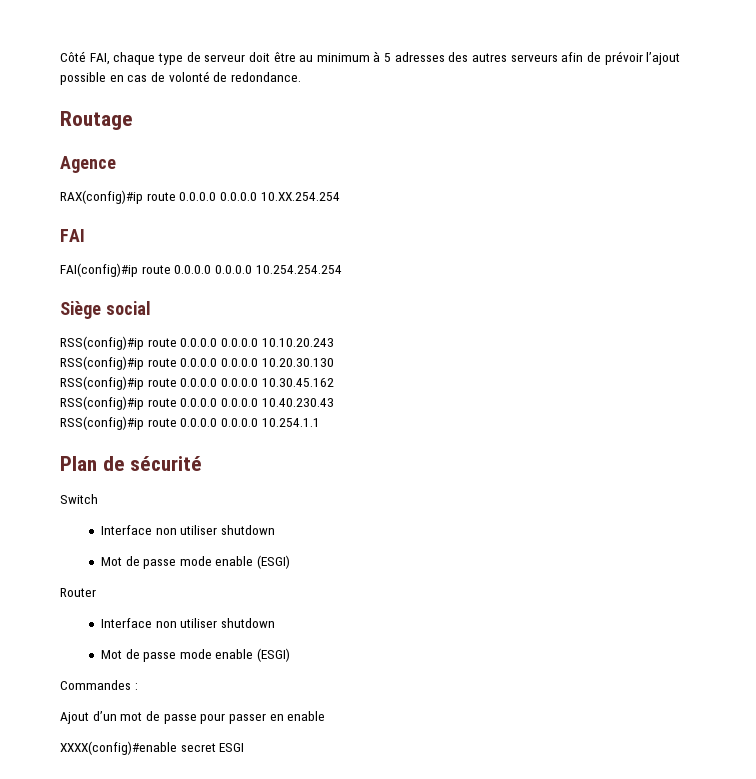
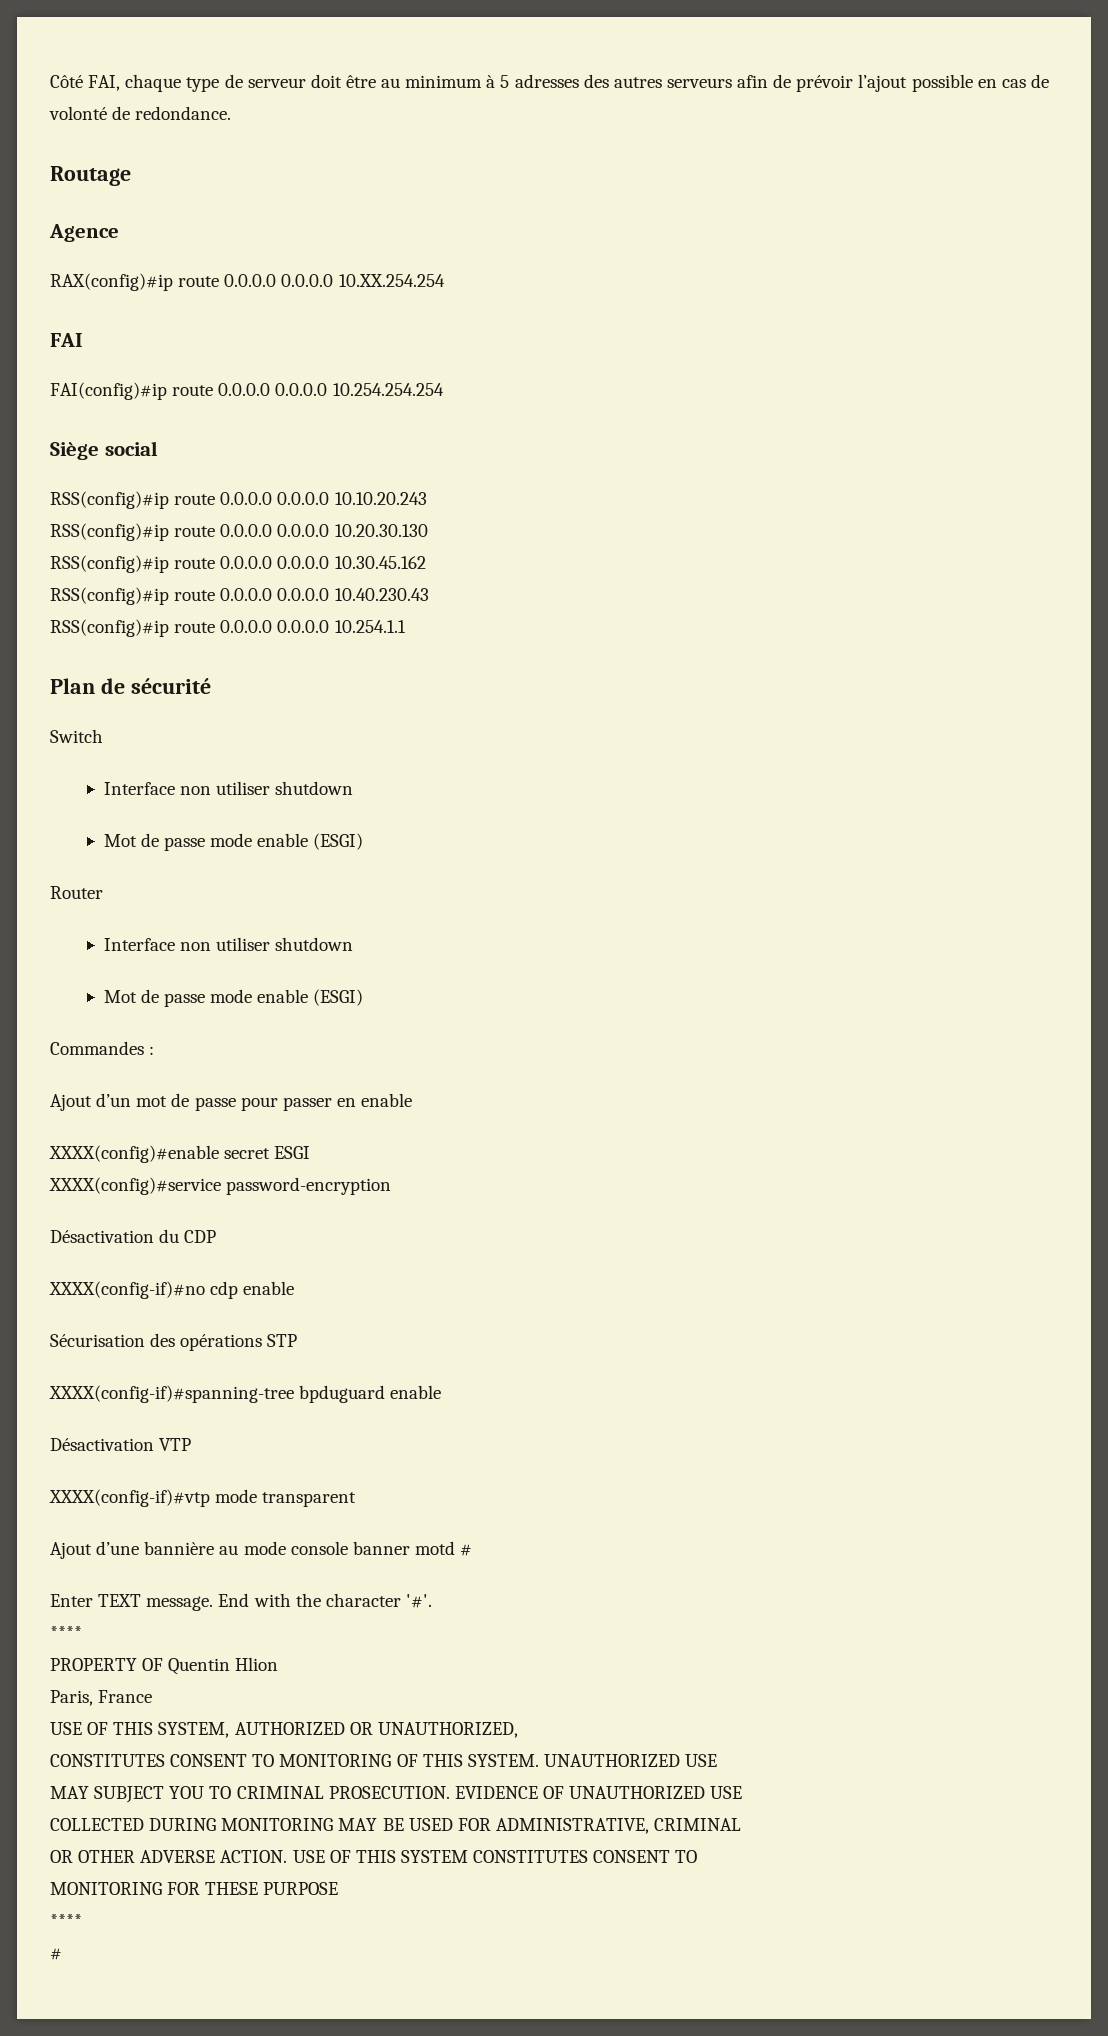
+ XXXX(config)#service password-encryption
+ Désactivation du CDP
+ XXXX(config-if)#no cdp enable
+ Sécurisation des opérations STP
+ XXXX(config-if)#spanning-tree bpduguard enable
+ Désactivation VTP
+ XXXX(config-if)#vtp mode transparent
+ Ajout d’une bannière au mode console banner motd #
+ Enter TEXT message. End with the character '#'.
+ ****
+ PROPERTY OF Quentin Hlion
+ Paris, France
+ USE OF THIS SYSTEM, AUTHORIZED OR UNAUTHORIZED,
+ CONSTITUTES CONSENT TO MONITORING OF THIS SYSTEM. UNAUTHORIZED USE
+ MAY SUBJECT YOU TO CRIMINAL PROSECUTION. EVIDENCE OF UNAUTHORIZED USE
+ COLLECTED DURING MONITORING MAY BE USED FOR ADMINISTRATIVE, CRIMINAL
+ OR OTHER ADVERSE ACTION. USE OF THIS SYSTEM CONSTITUTES CONSENT TO
+ MONITORING FOR THESE PURPOSE
+ ****
+ #

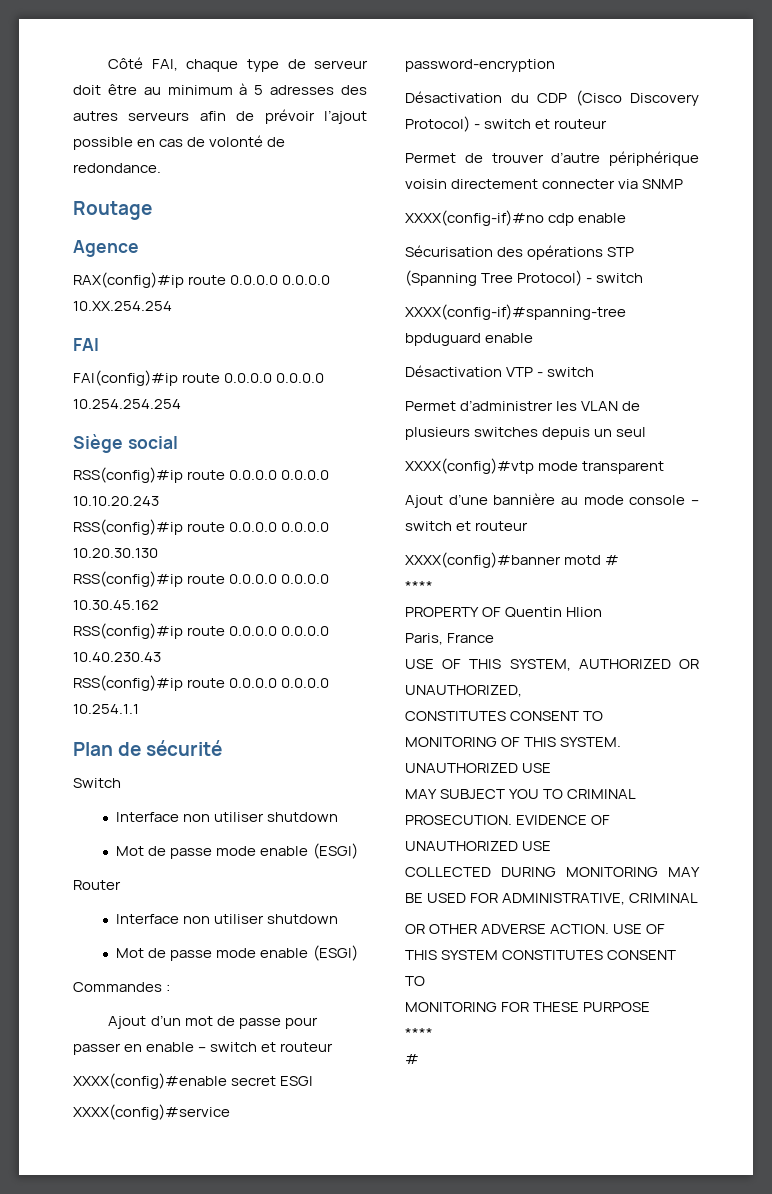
- Ajout d’un mot de passe pour passer en enable
+ Ajout d’un mot de passe pour passer en enable – switch et routeur
- Désactivation du CDP
+ Désactivation du CDP (Cisco Discovery Protocol) - switch et routeur
+ Permet de trouver d’autre périphérique voisin directement connecter via SNMP
- Sécurisation des opérations STP
+ Sécurisation des opérations STP (Spanning Tree Protocol) - switch
- Désactivation VTP
- XXXX(config-if)#vtp mode transparent
+ Désactivation VTP - switch
+ Permet d’administrer les VLAN de plusieurs switches depuis un seul
+ XXXX(config)#vtp mode transparent
- Ajout d’une bannière au mode console banner motd #
- Enter TEXT message. End with the character '#'.
+ Ajout d’une bannière au mode console – switch et routeur
+ XXXX(config)#banner motd #

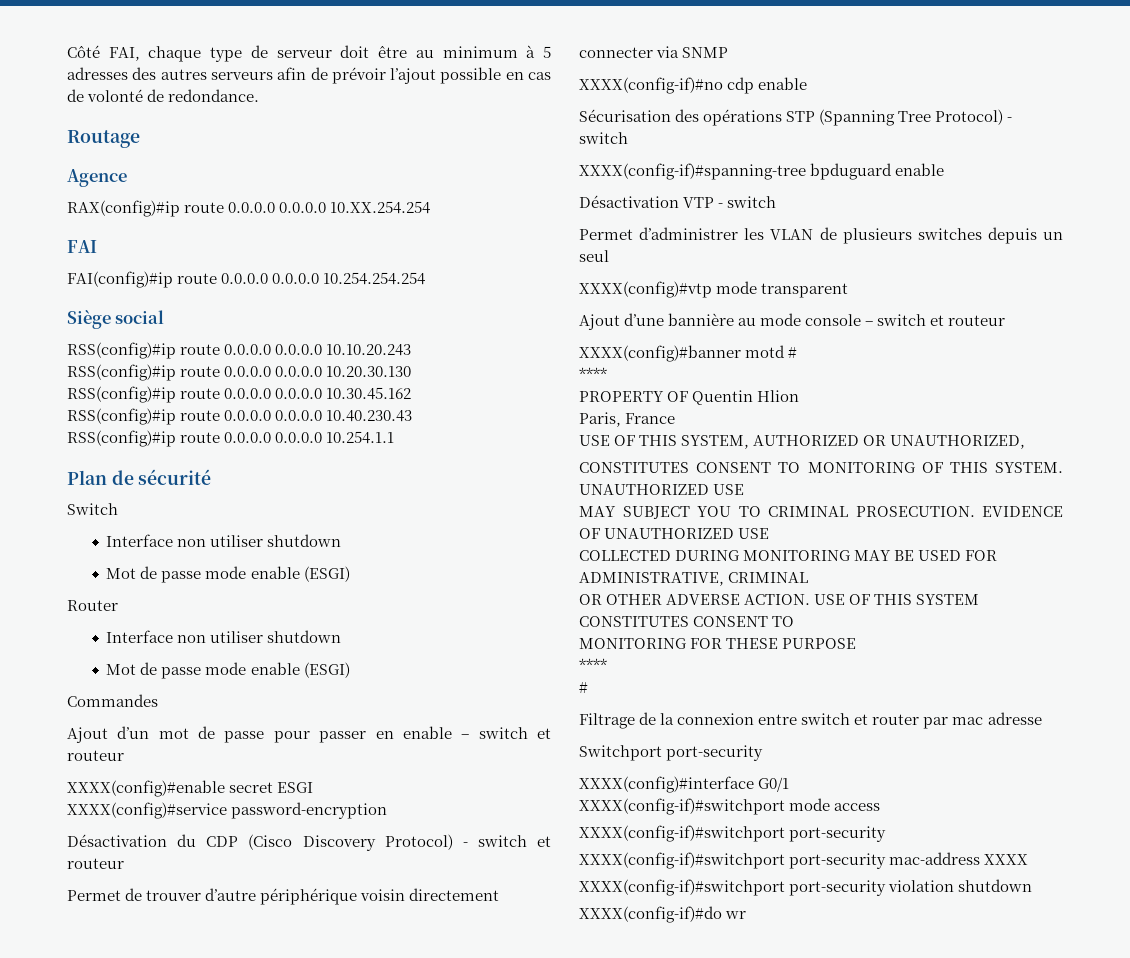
- Commandes :
+ Commandes
+ Filtrage de la connexion entre switch et router par mac adresse
+ Switchport port-security
+ XXXX(config)#interface G0/1
+ XXXX(config-if)#switchport mode access
+ XXXX(config-if)#switchport port-security
+ XXXX(config-if)#switchport port-security mac-address XXXX
+ XXXX(config-if)#switchport port-security violation shutdown
+ XXXX(config-if)#do wr

